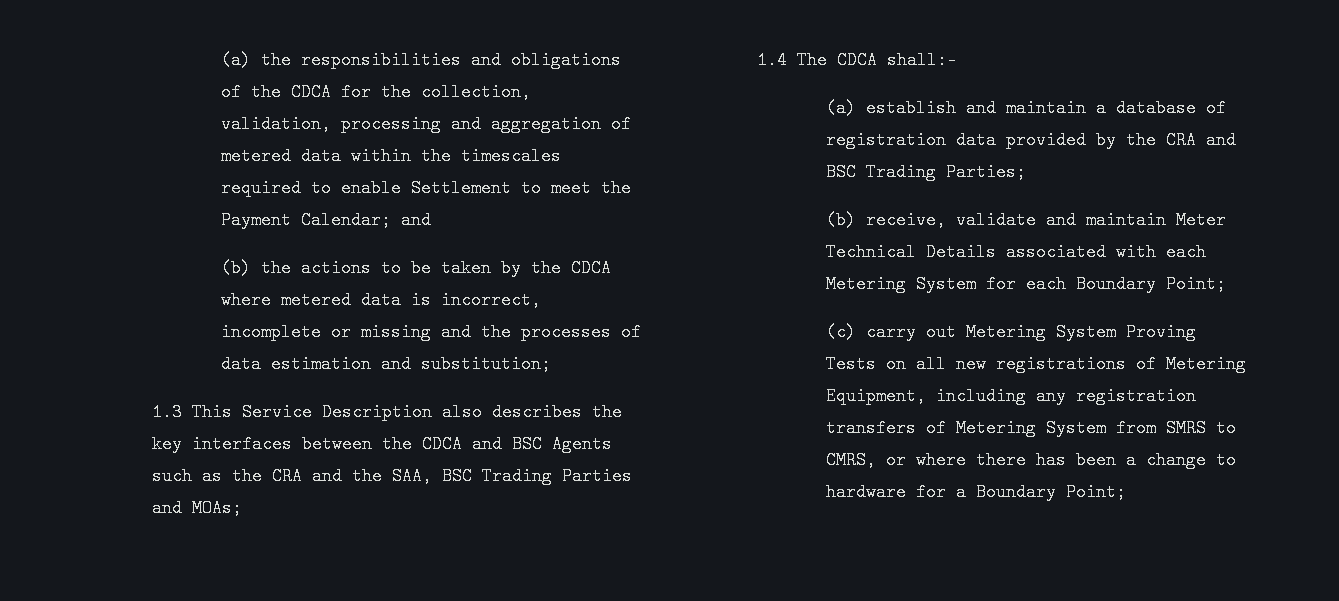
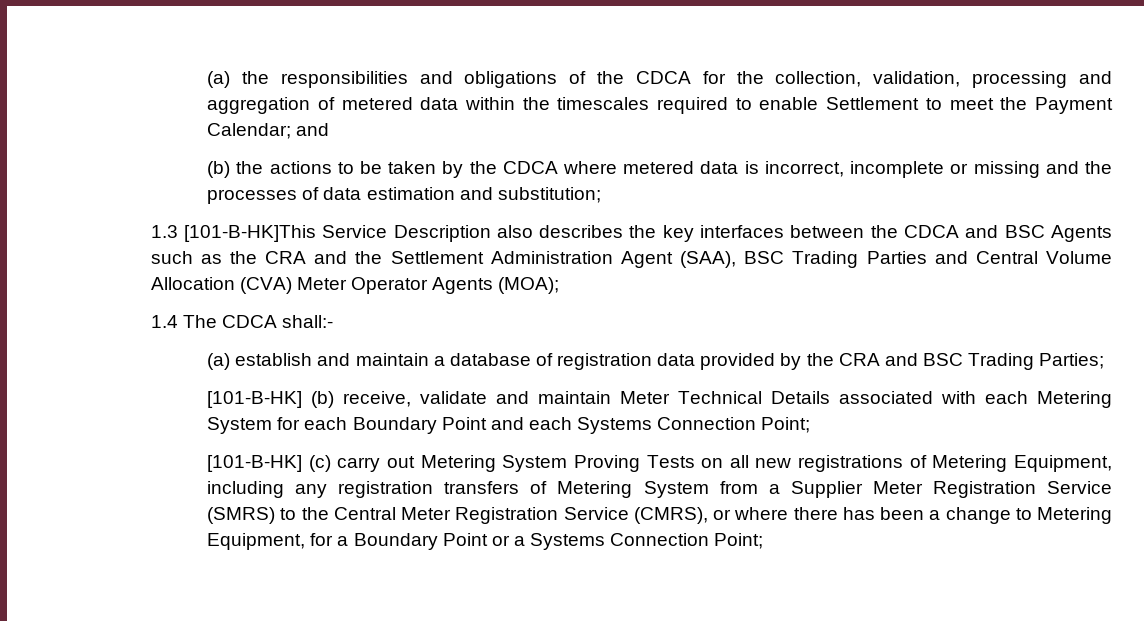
- 1.3 This Service Description also describes the key interfaces between the CDCA and BSC Agents such as the CRA and the SAA, BSC Trading Parties and MOAs;
+ 1.3 [101-B-HK]This Service Description also describes the key interfaces between the CDCA and BSC Agents such as the CRA and the Settlement Administration Agent (SAA), BSC Trading Parties and Central Volume Allocation (CVA) Meter Operator Agents (MOA);
- (b) receive, validate and maintain Meter Technical Details associated with each Metering System for each Boundary Point;
+ [101-B-HK] (b) receive, validate and maintain Meter Technical Details associated with each Metering System for each Boundary Point and each Systems Connection Point;
- (c) carry out Metering System Proving Tests on all new registrations of Metering Equipment, including any registration transfers of Metering System from SMRS to CMRS, or where there has been a change to hardware for a Boundary Point;
+ [101-B-HK] (c) carry out Metering System Proving Tests on all new registrations of Metering Equipment, including any registration transfers of Metering System from a Supplier Meter Registration Service (SMRS) to the Central Meter Registration Service (CMRS), or where there has been a change to Metering Equipment, for a Boundary Point or a Systems Connection Point;

